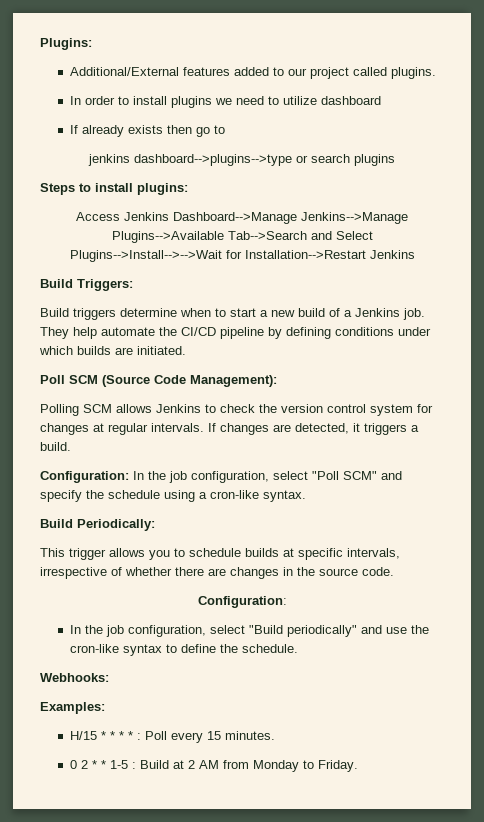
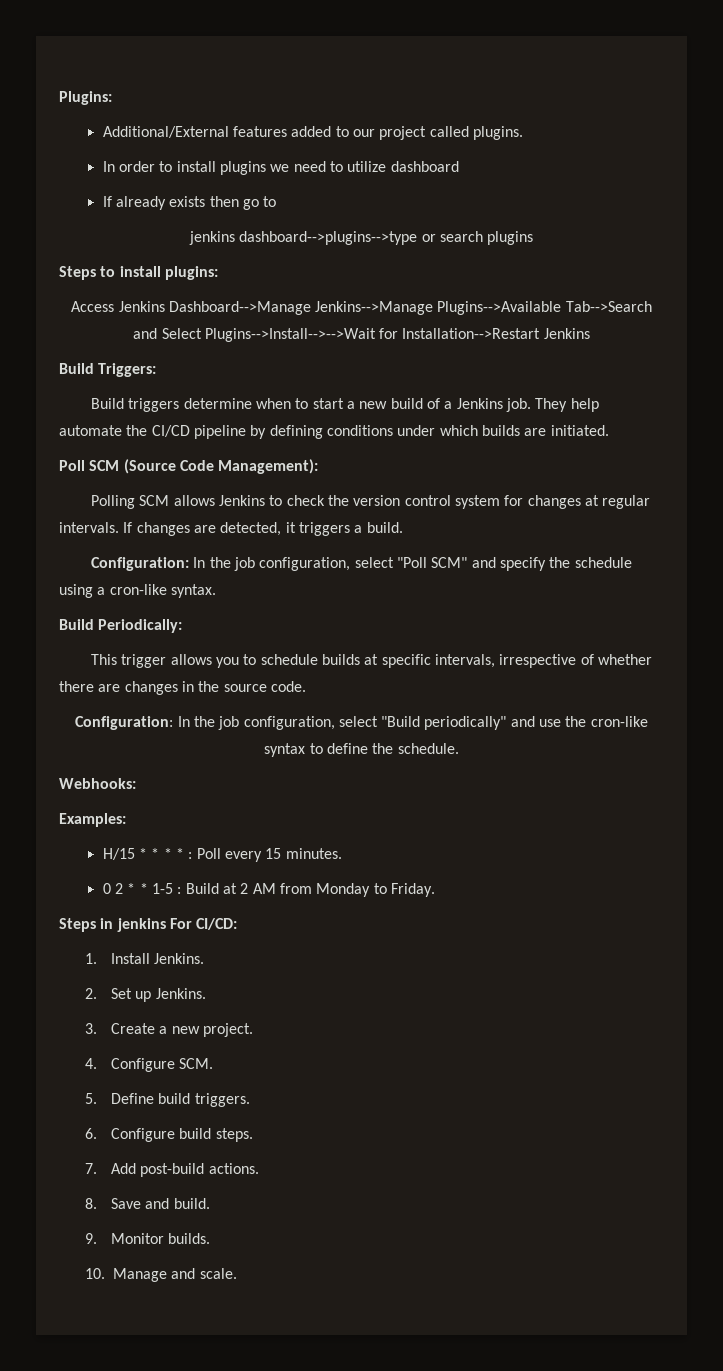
  This trigger allows you to schedule builds at specific intervals, irrespective of whether there are changes in the source code.
- Configuration:
- In the job configuration, select "Build periodically" and use the cron-like syntax to define the schedule.
+ Configuration: In the job configuration, select "Build periodically" and use the cron-like syntax to define the schedule.
+ Steps in jenkins For CI/CD:
+ 1. Install Jenkins.
+ 2. Set up Jenkins.
+ 3. Create a new project.
+ 4. Configure SCM.
+ 5. Define build triggers.
+ 6. Configure build steps.
+ 7. Add post-build actions.
+ 8. Save and build.
+ 9. Monitor builds.
+ 10. Manage and scale.

